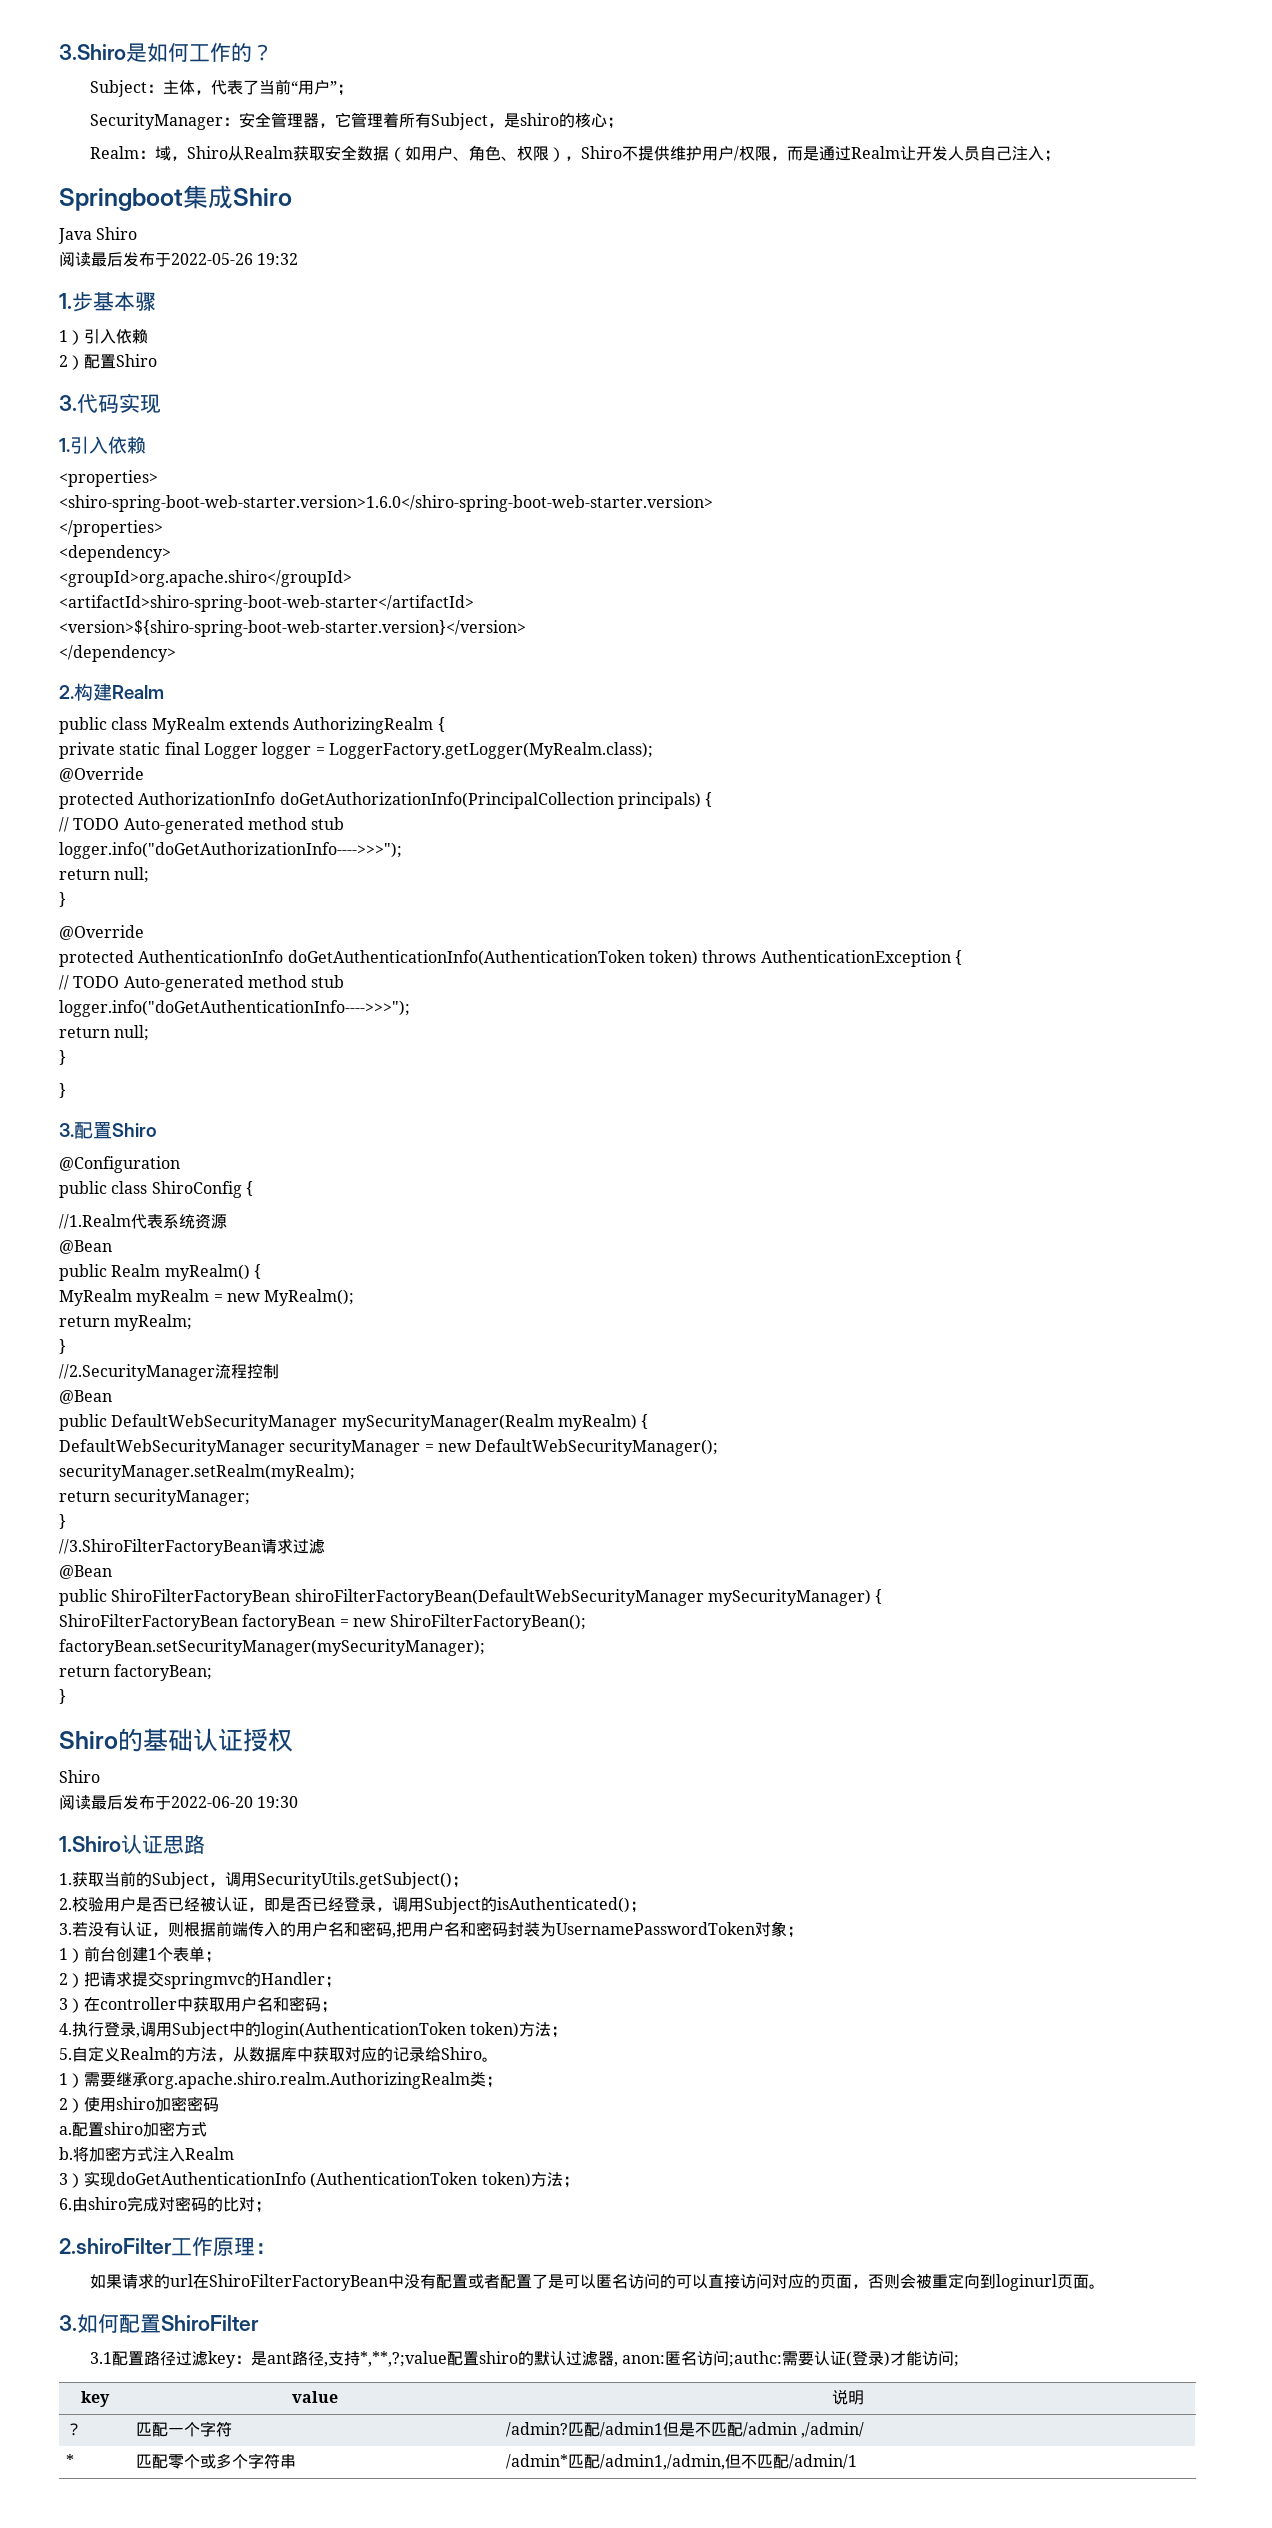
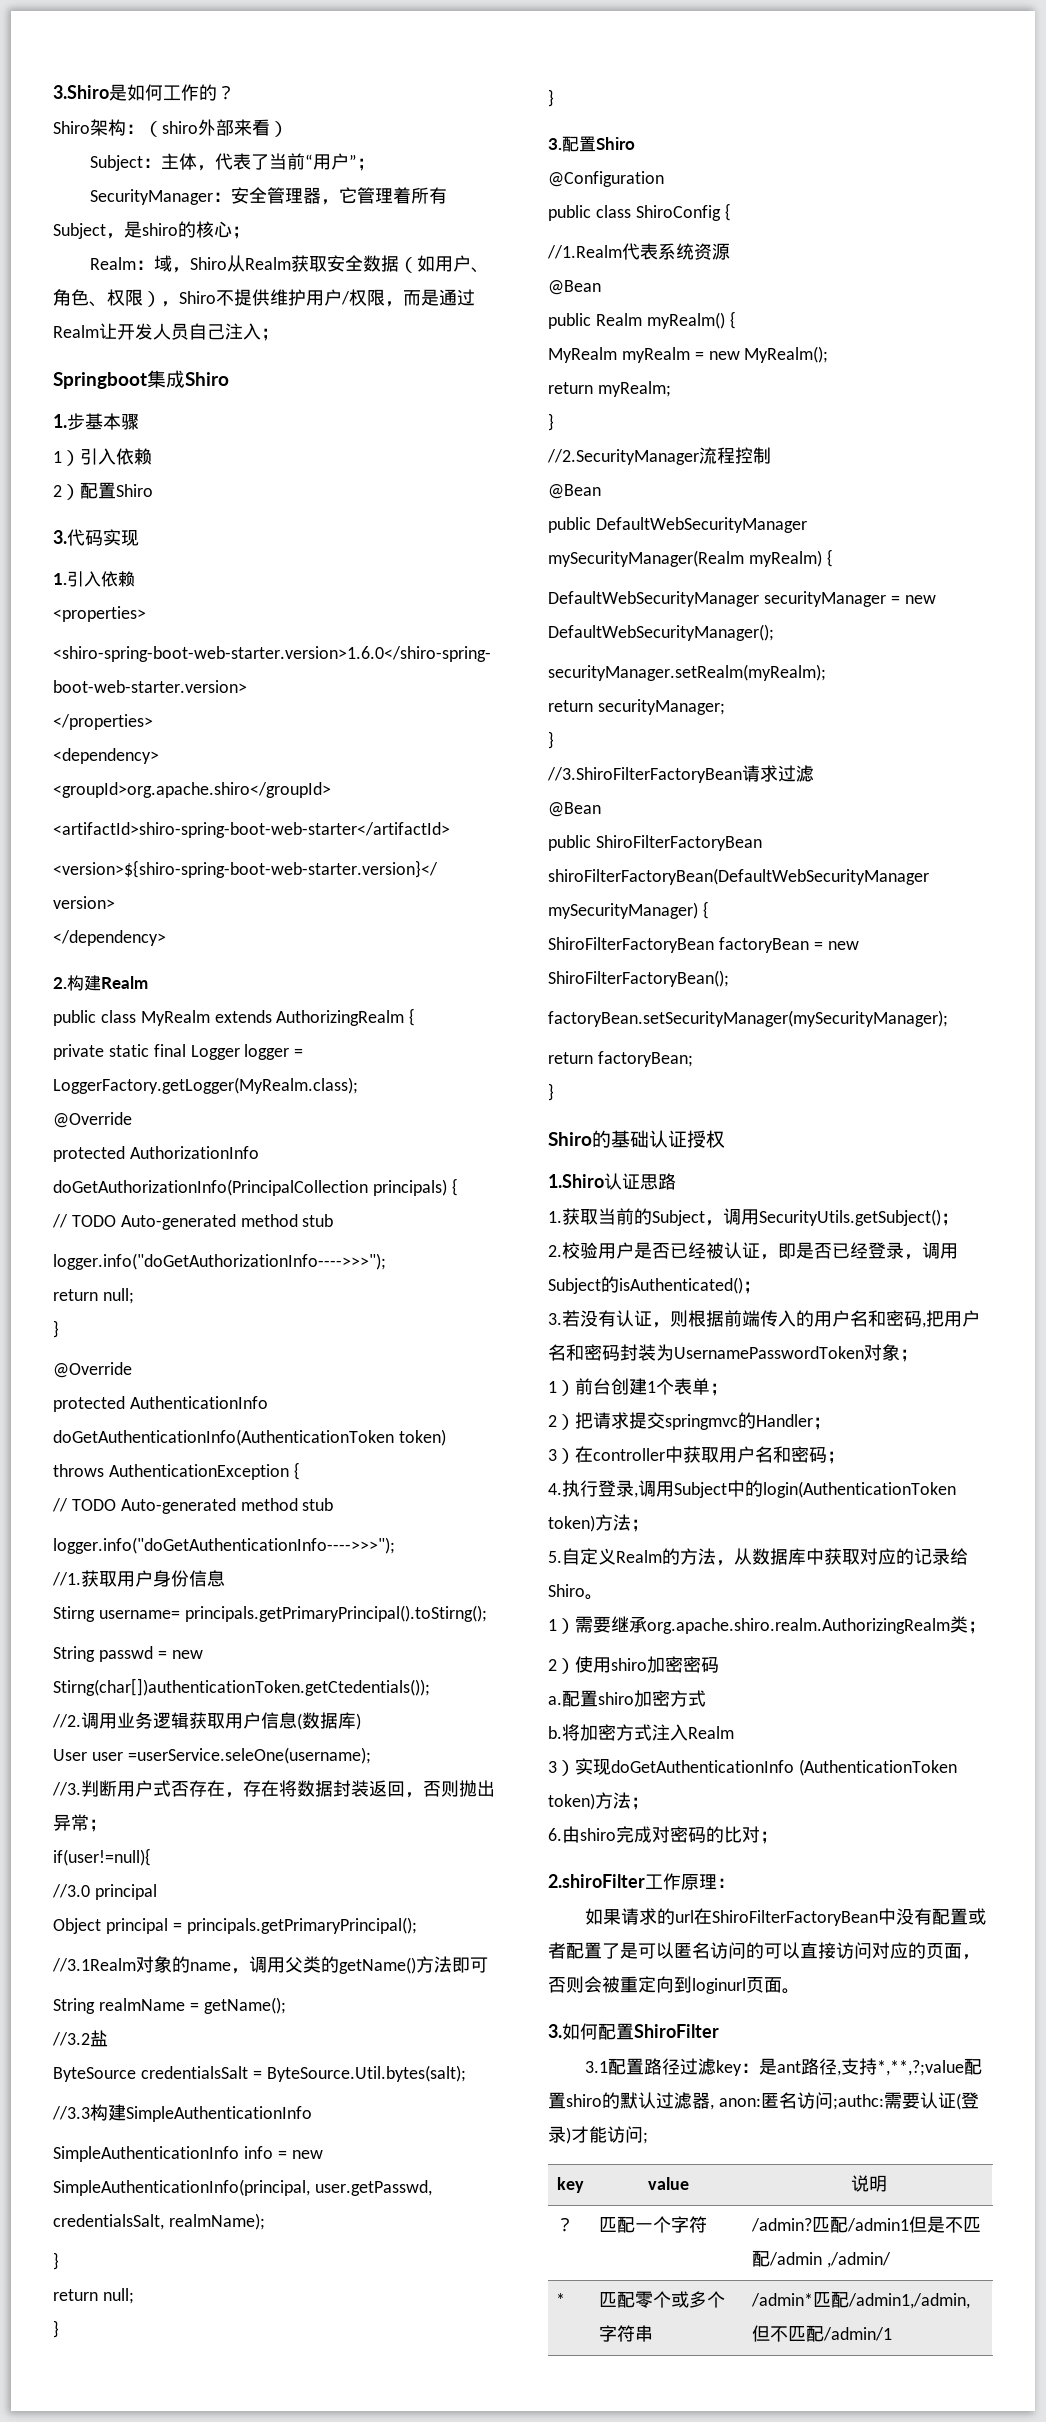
+ Shiro架构：（shiro外部来看）
- Java Shiro
- 阅读最后发布于2022-05-26 19:32
+ //1.获取用户身份信息
+ Stirng username= principals.getPrimaryPrincipal().toStirng();
+ String passwd = new Stirng(char[])authenticationToken.getCtedentials());
+ //2.调用业务逻辑获取用户信息(数据库)
+ User user =userService.seleOne(username);
+ //3.判断用户式否存在，存在将数据封装返回，否则抛出异常；
+ if(user!=null){
+ //3.0 principal
+ Object principal = principals.getPrimaryPrincipal();
+ //3.1Realm对象的name，调用父类的getName()方法即可
+ String realmName = getName();
+ //3.2盐
+ ByteSource credentialsSalt = ByteSource.Util.bytes(salt);
+ //3.3构建SimpleAuthenticationInfo
+ SimpleAuthenticationInfo info = new SimpleAuthenticationInfo(principal, user.getPasswd, credentialsSalt, realmName);
+ }
  Shiro的基础认证授权
- Shiro
- 阅读最后发布于2022-06-20 19:30

